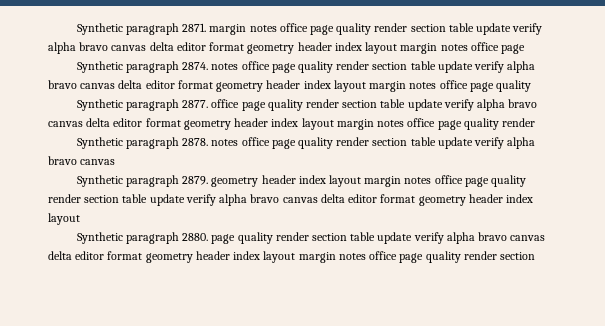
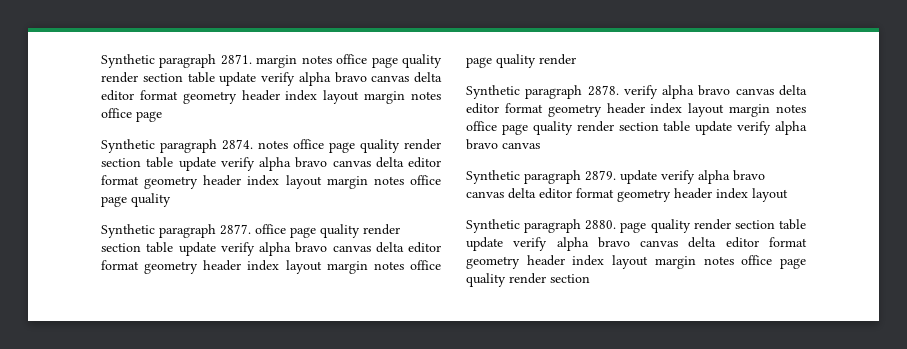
- Synthetic paragraph 2878. notes office page quality render section table update verify alpha bravo canvas
+ Synthetic paragraph 2878. verify alpha bravo canvas delta editor format geometry header index layout margin notes office page quality render section table update verify alpha bravo canvas
- Synthetic paragraph 2879. geometry header index layout margin notes office page quality render section table update verify alpha bravo canvas delta editor format geometry header index layout
+ Synthetic paragraph 2879. update verify alpha bravo canvas delta editor format geometry header index layout

